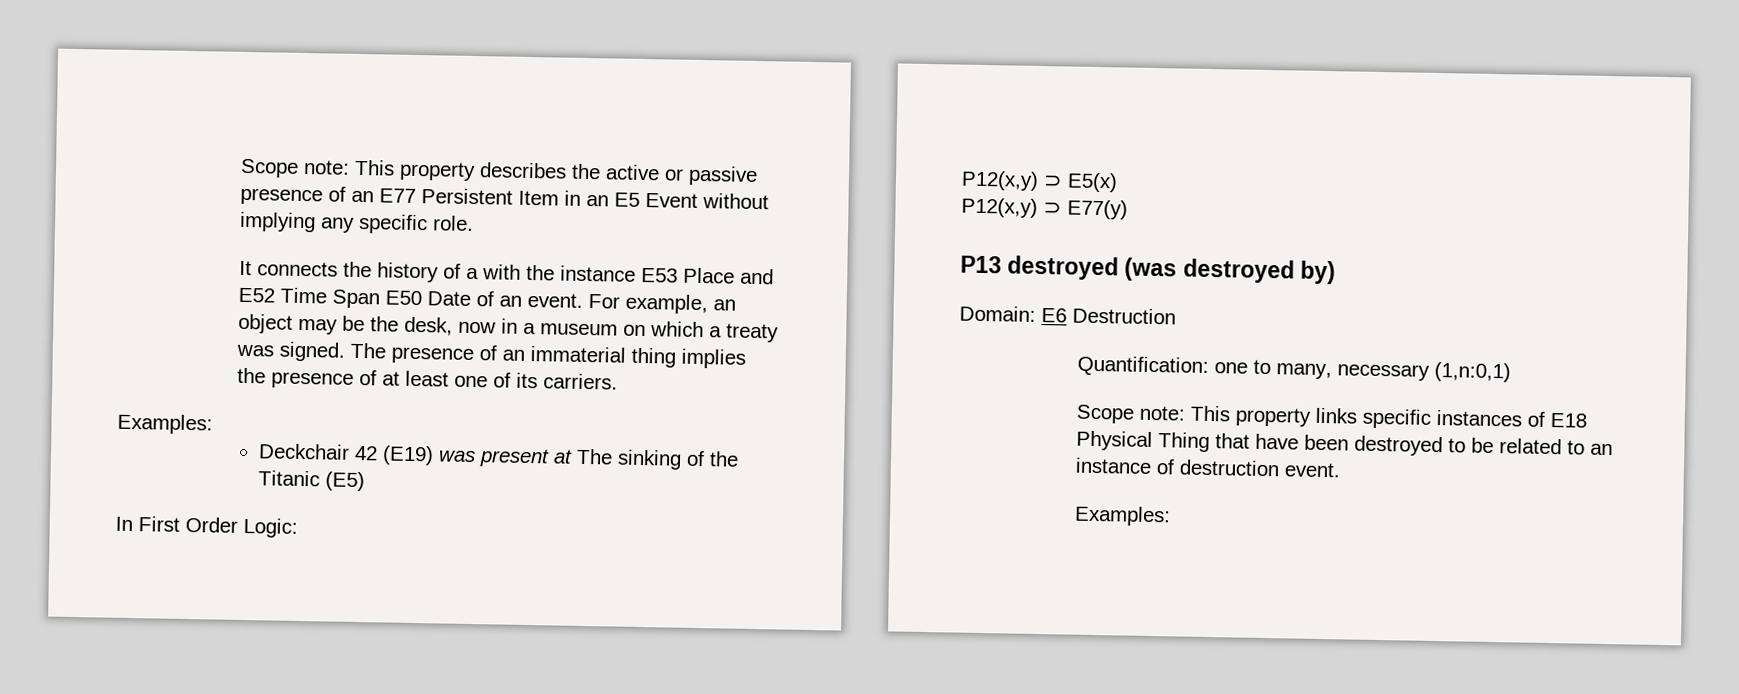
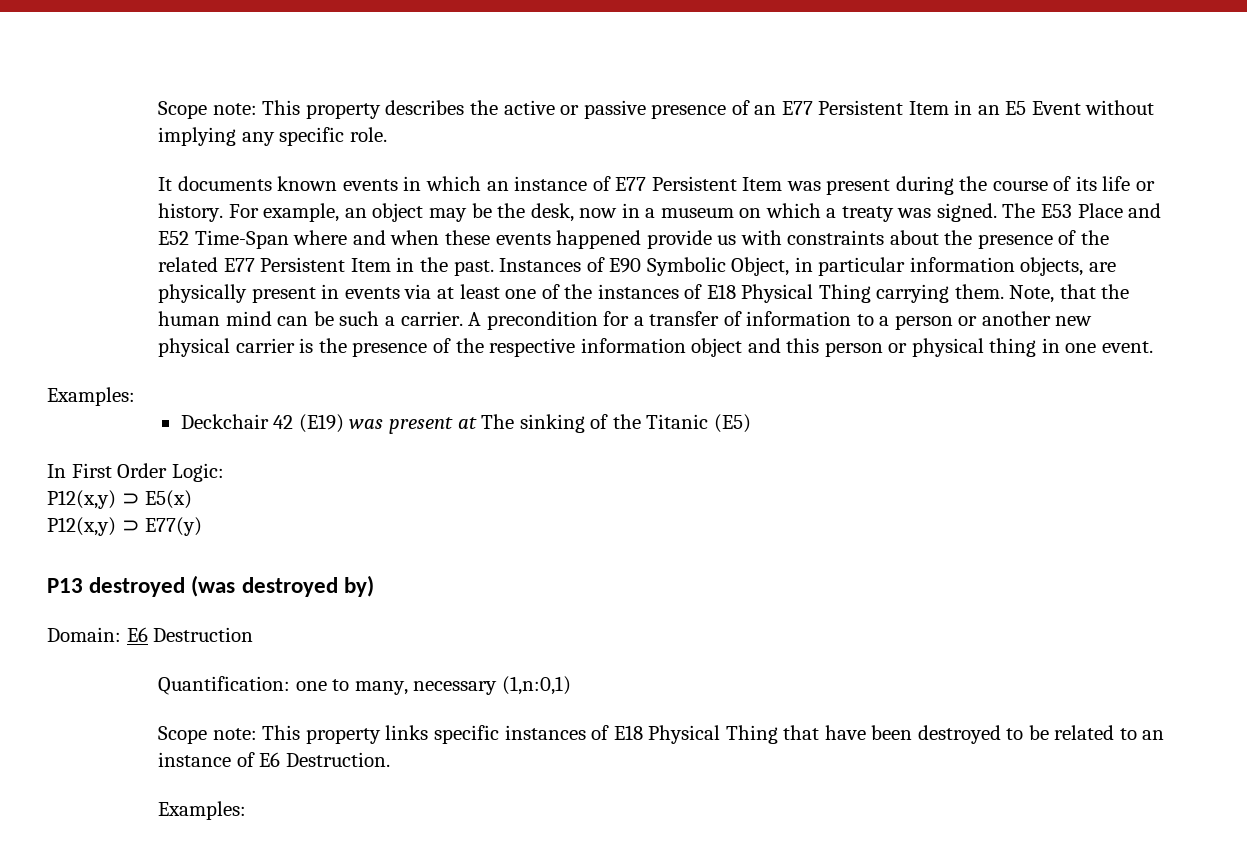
- It connects the history of a with the instance E53 Place and E52 Time Span E50 Date of an event.
+ It documents known events in which an instance of E77 Persistent Item was present during the course of its life or history.
- The presence of an immaterial thing implies the presence of at least one of its carriers.
+ The E53 Place and E52 Time-Span where and when these events happened provide us with constraints about the presence of the related E77 Persistent Item in the past. Instances of E90 Symbolic Object, in particular information objects, are physically present in events via at least one of the instances of E18 Physical Thing carrying them. Note, that the human mind can be such a carrier. A precondition for a transfer of information to a person or another new physical carrier is the presence of the respective information object and this person or physical thing in one event.
- Scope note: This property links specific instances of E18 Physical Thing that have been destroyed to be related to an instance of destruction event.
+ Scope note: This property links specific instances of E18 Physical Thing that have been destroyed to be related to an instance of E6 Destruction.

